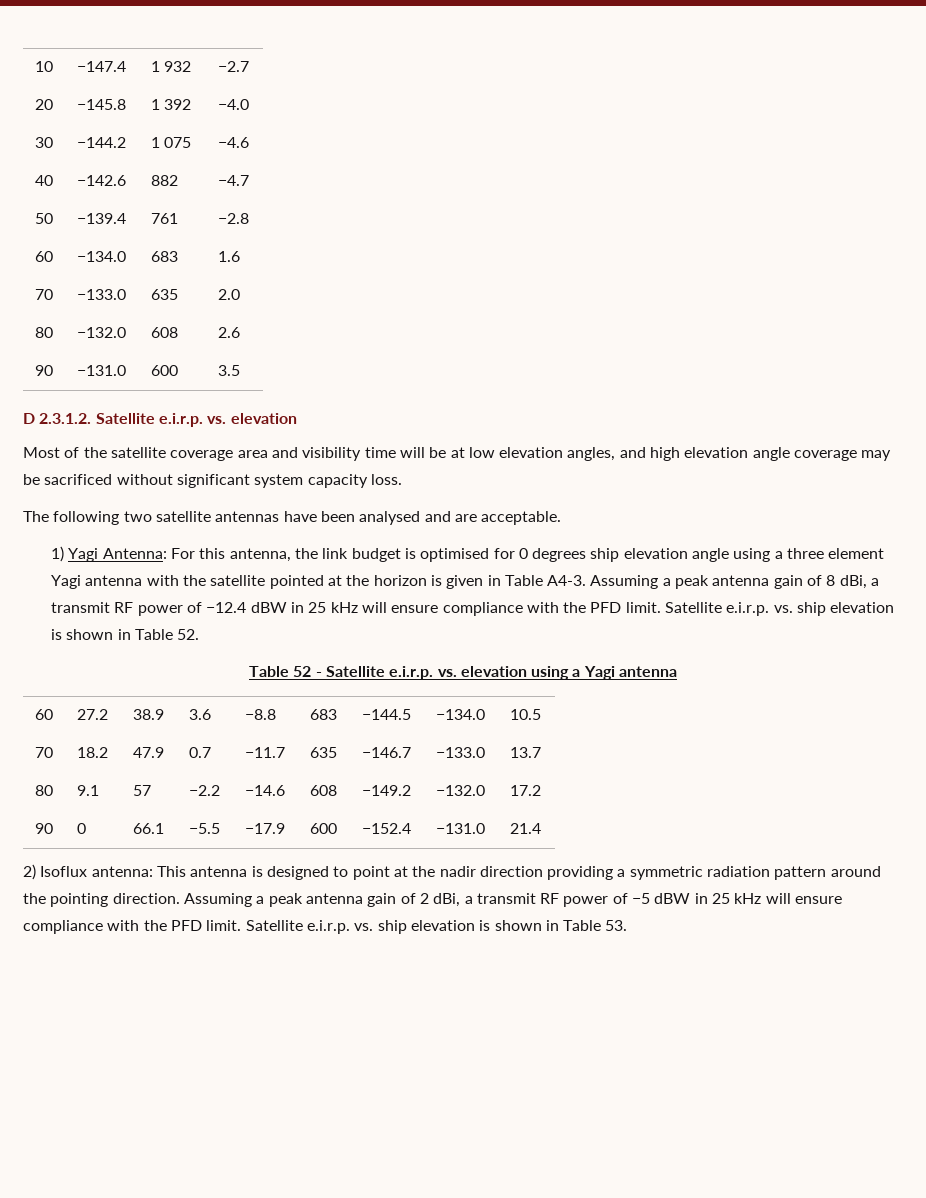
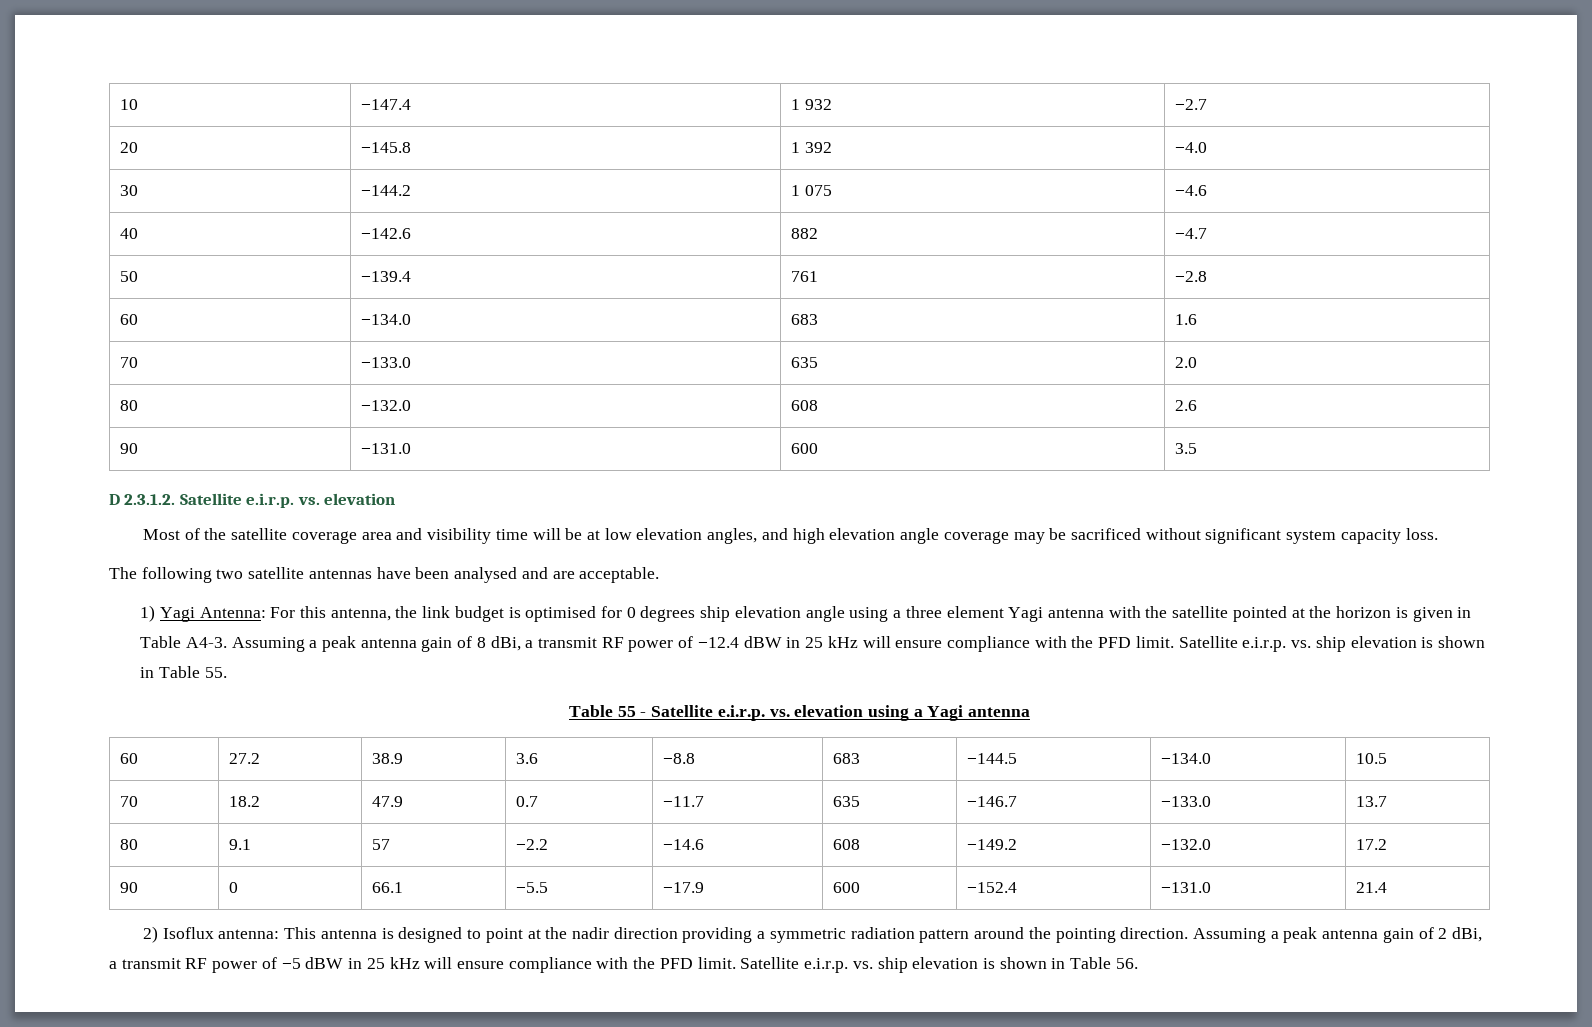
- Satellite e.i.r.p. vs. ship elevation is shown in Table 52.
- Table 52 - Satellite e.i.r.p. vs. elevation using a Yagi antenna
+ Satellite e.i.r.p. vs. ship elevation is shown in Table 55.
+ Table 55 - Satellite e.i.r.p. vs. elevation using a Yagi antenna
- Satellite e.i.r.p. vs. ship elevation is shown in Table 53.
+ Satellite e.i.r.p. vs. ship elevation is shown in Table 56.

